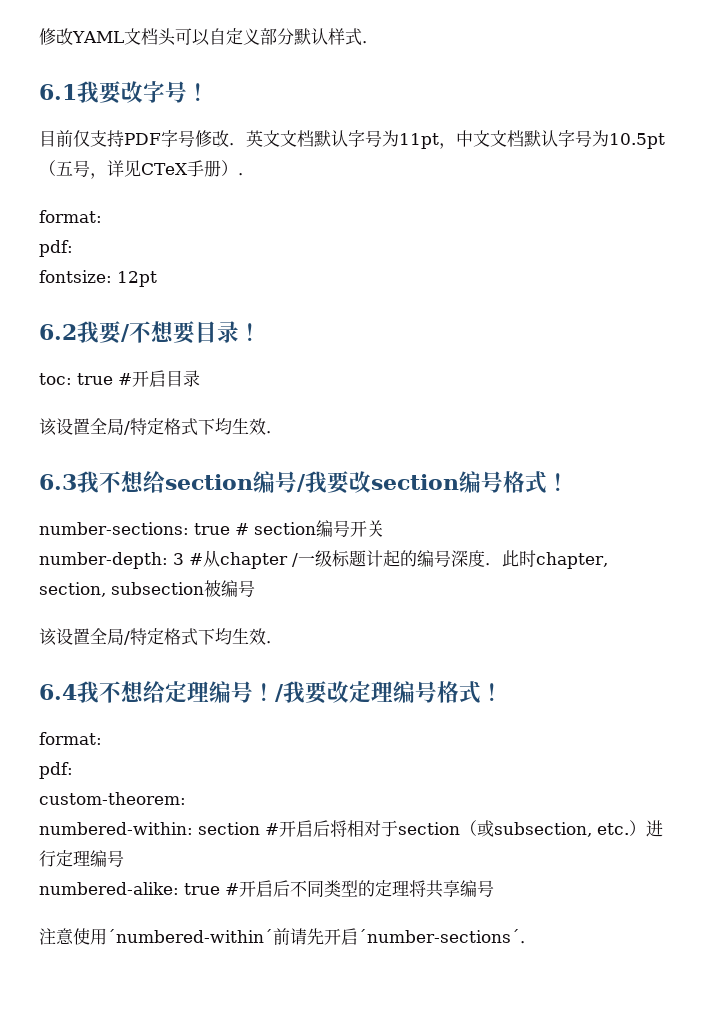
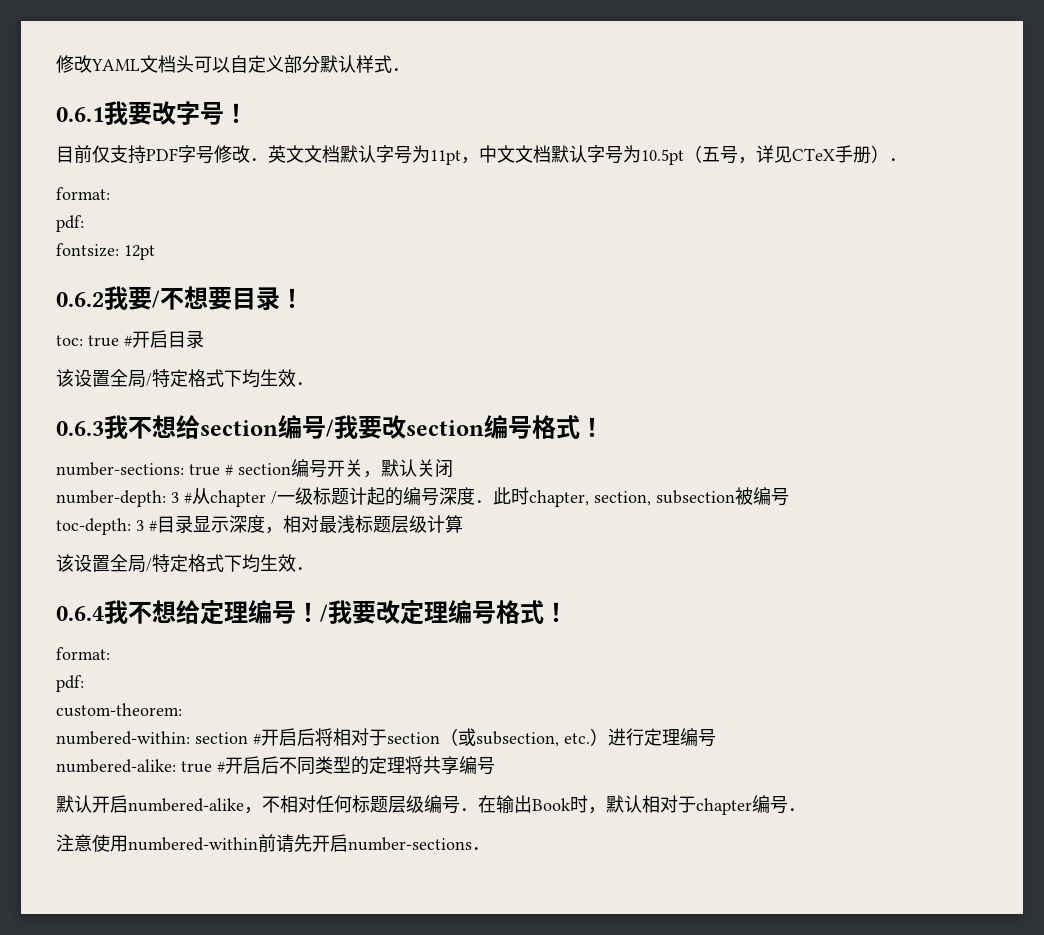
- 6.1我要改字号！
+ 0.6.1我要改字号！
- 6.2我要/不想要目录！
+ 0.6.2我要/不想要目录！
- 6.3我不想给section编号/我要改section编号格式！
+ 0.6.3我不想给section编号/我要改section编号格式！
- number-sections: true # section编号开关
+ number-sections: true # section编号开关，默认关闭
  number-depth: 3 #从chapter /一级标题计起的编号深度．此时chapter, section, subsection被编号
+ toc-depth: 3 #目录显示深度，相对最浅标题层级计算
  该设置全局/特定格式下均生效．
- 6.4我不想给定理编号！
+ 0.6.4我不想给定理编号！
+ 默认开启numbered-alike，不相对任何标题层级编号．在输出Book时，默认相对于chapter编号．
- 注意使用´numbered-within´前请先开启´number-sections´．
+ 注意使用numbered-within前请先开启number-sections．

